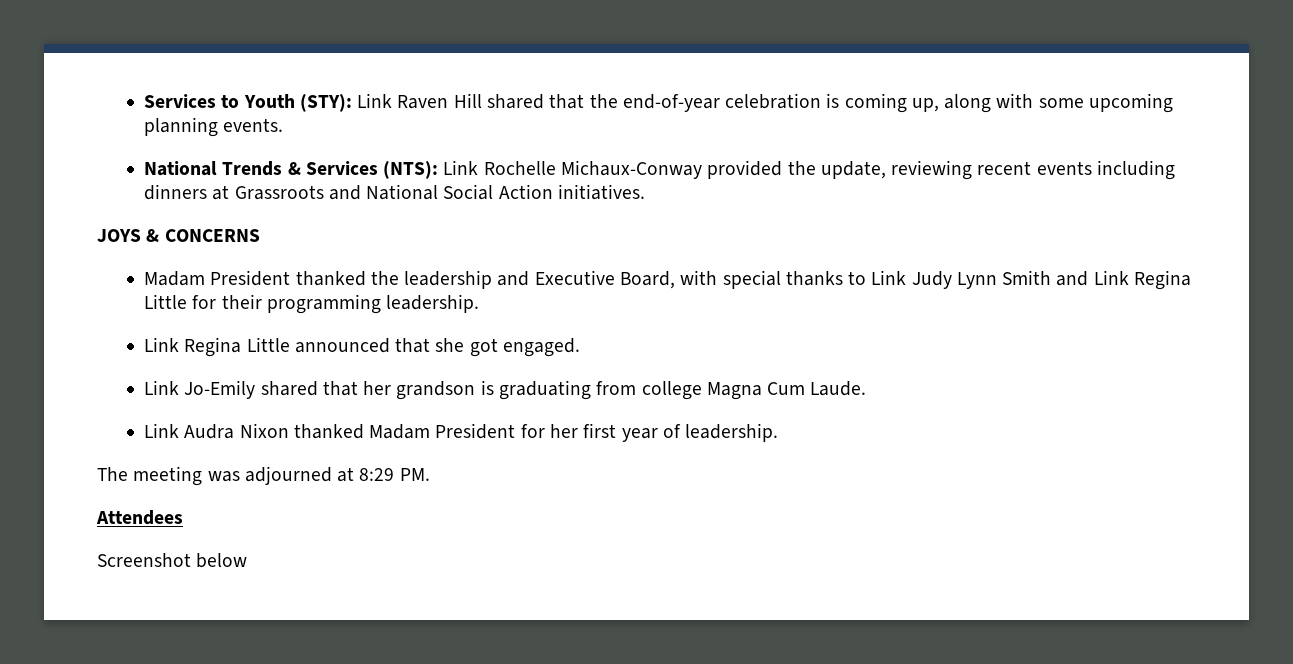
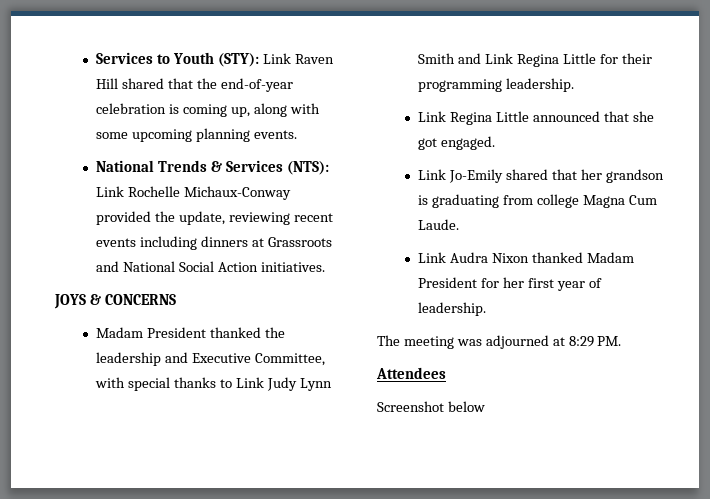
- Madam President thanked the leadership and Executive Board, with special thanks to Link Judy Lynn Smith and Link Regina Little for their programming leadership.
+ Madam President thanked the leadership and Executive Committee, with special thanks to Link Judy Lynn Smith and Link Regina Little for their programming leadership.

